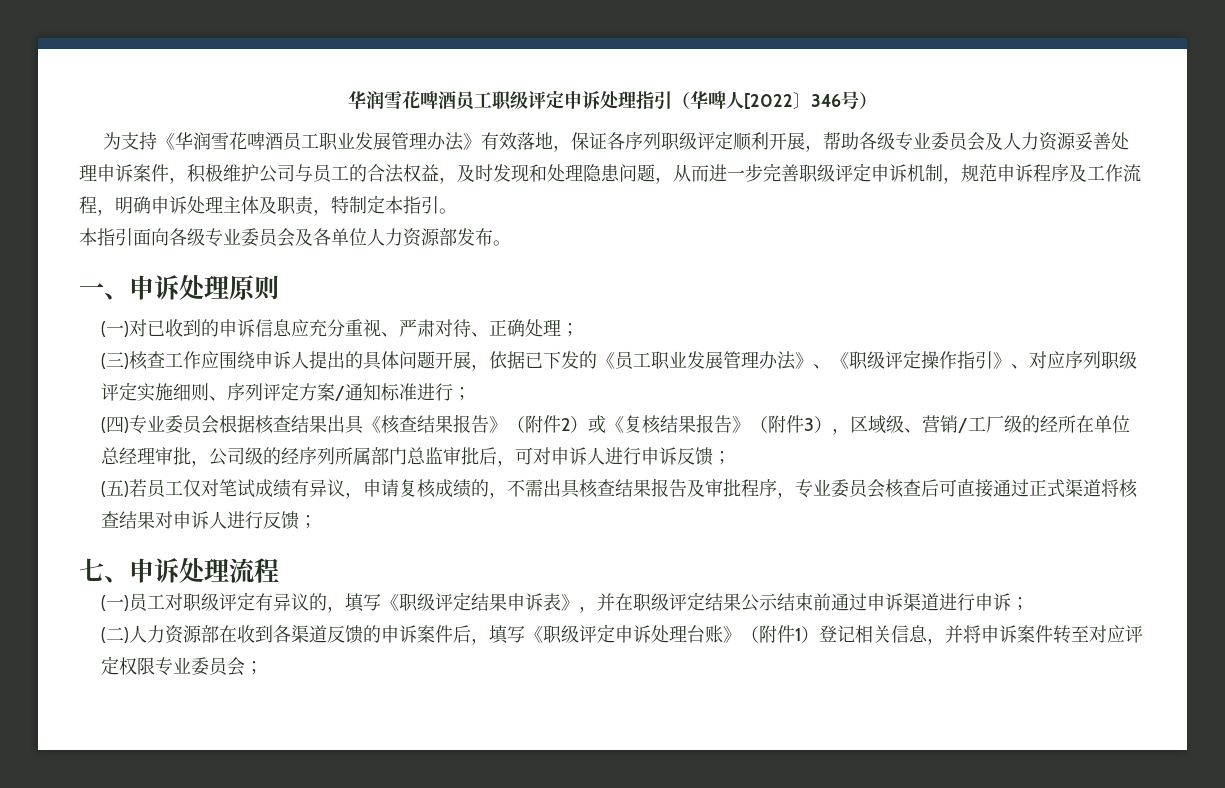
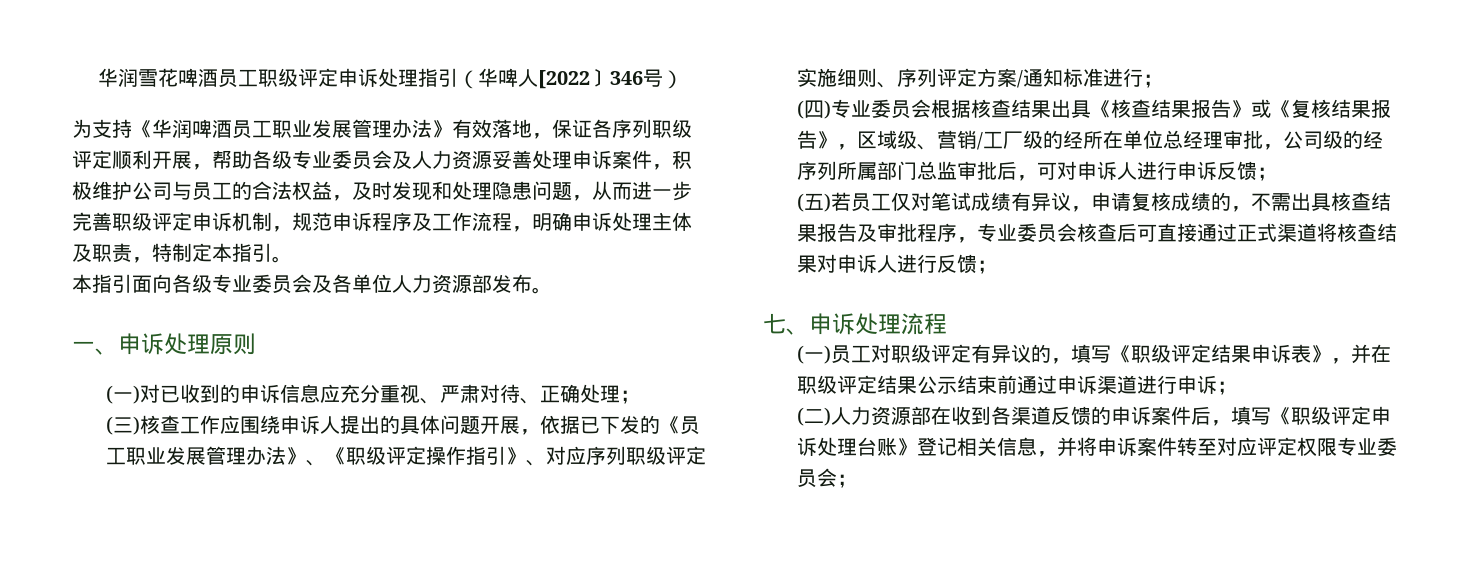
- 为支持《华润雪花啤酒员工职业发展管理办法》有效落地，保证各序列职级评定顺利开展，帮助各级专业委员会及人力资源妥善处理申诉案件，积极维护公司与员工的合法权益，及时发现和处理隐患问题，从而进一步完善职级评定申诉机制，规范申诉程序及工作流程，明确申诉处理主体及职责，特制定本指引。
+ 为支持《华润啤酒员工职业发展管理办法》有效落地，保证各序列职级评定顺利开展，帮助各级专业委员会及人力资源妥善处理申诉案件，积极维护公司与员工的合法权益，及时发现和处理隐患问题，从而进一步完善职级评定申诉机制，规范申诉程序及工作流程，明确申诉处理主体及职责，特制定本指引。
- (四)专业委员会根据核查结果出具《核查结果报告》（附件2）或《复核结果报告》（附件3），区域级、营销/工厂级的经所在单位总经理审批，公司级的经序列所属部门总监审批后，可对申诉人进行申诉反馈；
+ (四)专业委员会根据核查结果出具《核查结果报告》或《复核结果报告》，区域级、营销/工厂级的经所在单位总经理审批，公司级的经序列所属部门总监审批后，可对申诉人进行申诉反馈；
- (二)人力资源部在收到各渠道反馈的申诉案件后，填写《职级评定申诉处理台账》（附件1）登记相关信息，并将申诉案件转至对应评定权限专业委员会；
+ (二)人力资源部在收到各渠道反馈的申诉案件后，填写《职级评定申诉处理台账》登记相关信息，并将申诉案件转至对应评定权限专业委员会；

